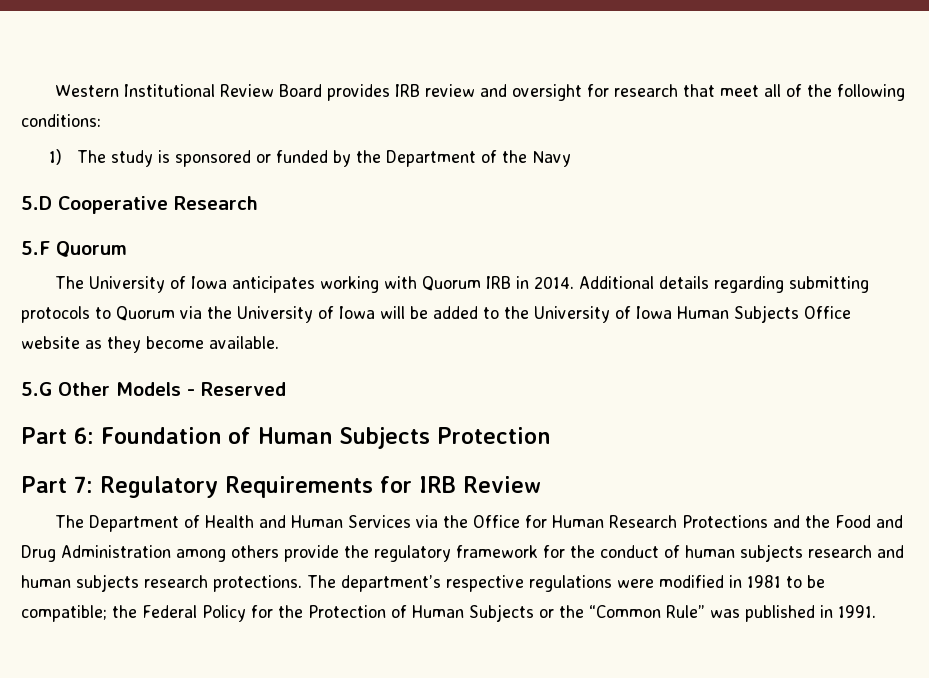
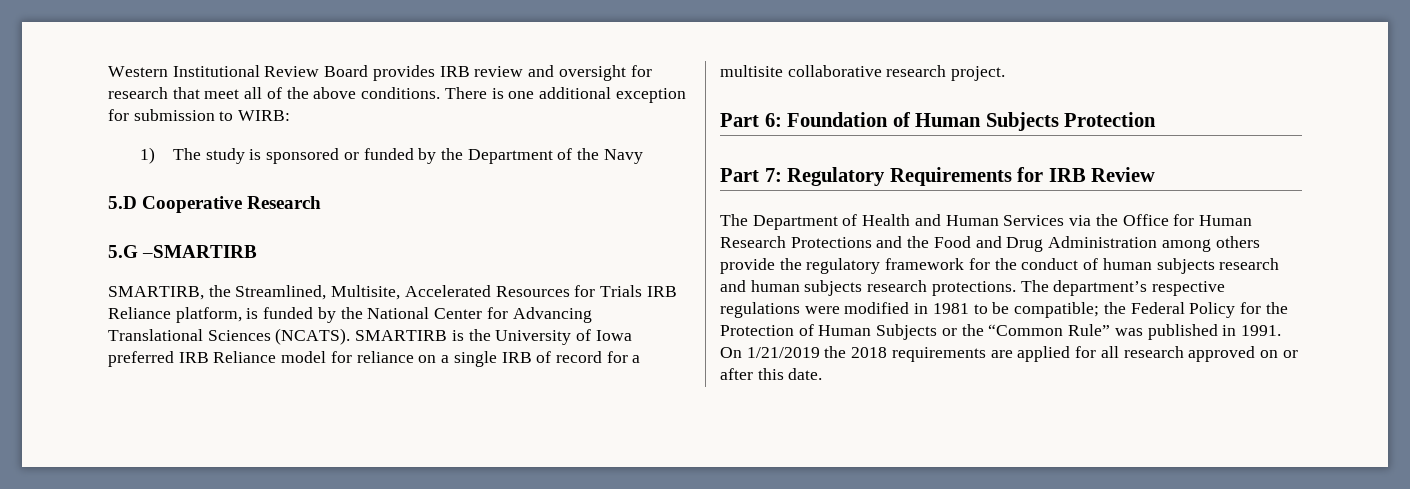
- Western Institutional Review Board provides IRB review and oversight for research that meet all of the following conditions:
+ Western Institutional Review Board provides IRB review and oversight for research that meet all of the above conditions. There is one additional exception for submission to WIRB:
- 5.F Quorum
- The University of Iowa anticipates working with Quorum IRB in 2014. Additional details regarding submitting protocols to Quorum via the University of Iowa will be added to the University of Iowa Human Subjects Office website as they become available.
- 5.G Other Models - Reserved
+ 5.G –SMARTIRB
+ SMARTIRB, the Streamlined, Multisite, Accelerated Resources for Trials IRB Reliance platform, is funded by the National Center for Advancing Translational Sciences (NCATS). SMARTIRB is the University of Iowa preferred IRB Reliance model for reliance on a single IRB of record for a multisite collaborative research project.
+ On 1/21/2019 the 2018 requirements are applied for all research approved on or after this date.

